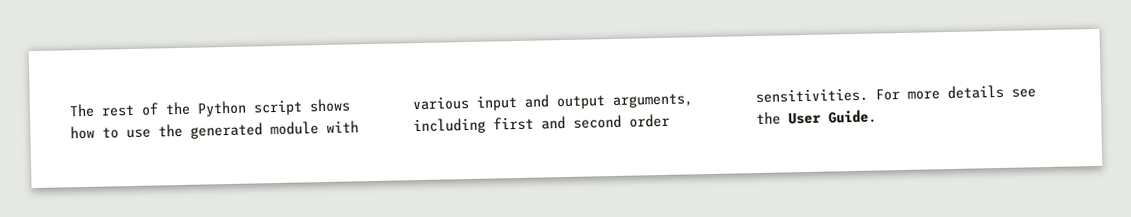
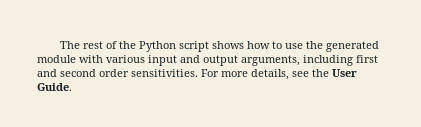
- For more details see the User Guide.
+ For more details, see the User Guide.

